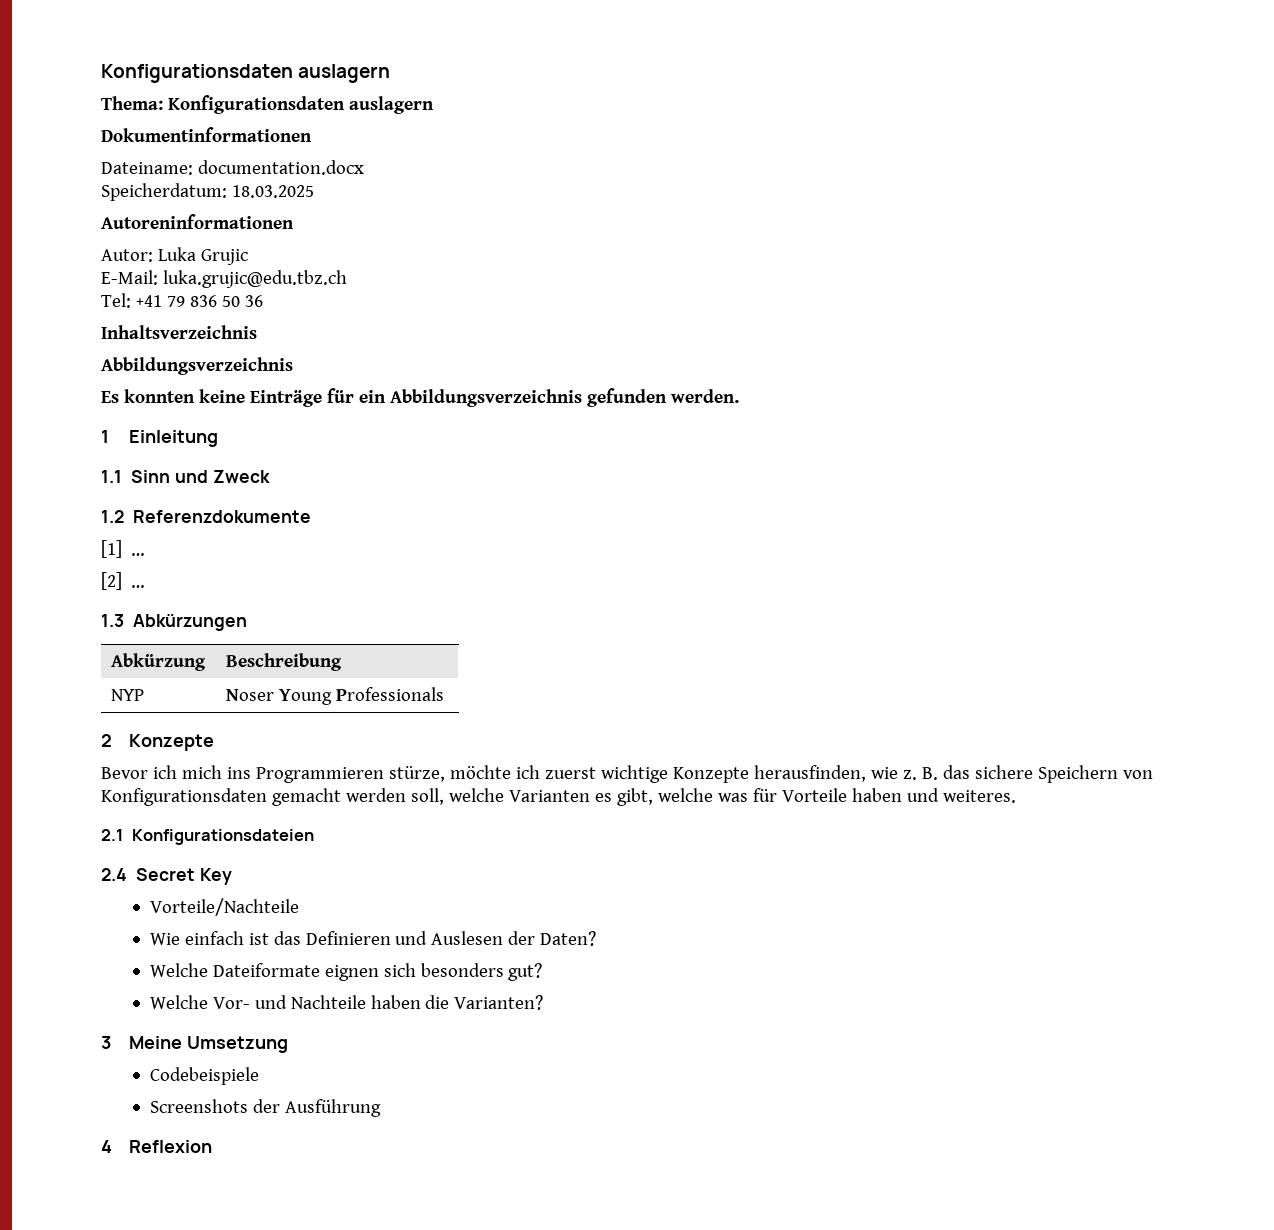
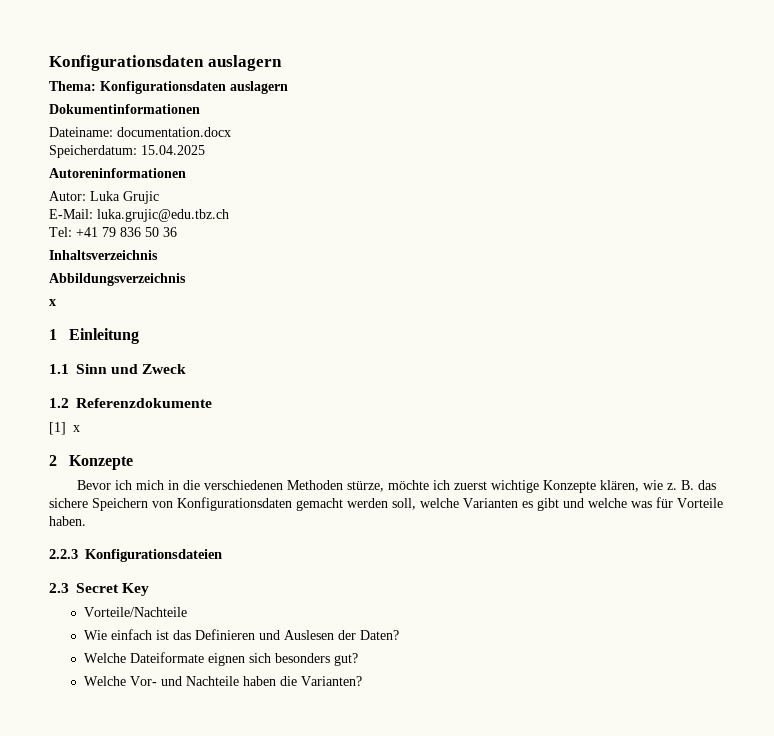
- Speicherdatum: 18.03.2025
+ Speicherdatum: 15.04.2025
  Inhaltsverzeichnis
  Abbildungsverzeichnis
- Es konnten keine Einträge für ein Abbildungsverzeichnis gefunden werden.
+ x
- [1] …
- [2] …
- 1.3 Abkürzungen
- Abkürzung | Beschreibung
- NYP | Noser Young Professionals
+ [1] x
- Bevor ich mich ins Programmieren stürze, möchte ich zuerst wichtige Konzepte herausfinden, wie z.
+ Bevor ich mich in die verschiedenen Methoden stürze, möchte ich zuerst wichtige Konzepte klären, wie z.
- B. das sichere Speichern von Konfigurationsdaten gemacht werden soll, welche Varianten es gibt, welche was für Vorteile haben und weiteres.
- 2.1 Konfigurationsdateien
+ B. das sichere Speichern von Konfigurationsdaten gemacht werden soll, welche Varianten es gibt und welche was für Vorteile haben.
+ 2.2.3 Konfigurationsdateien
- 2.4 Secret Key
+ 2.3 Secret Key
- 3 Meine Umsetzung
- Codebeispiele
- Screenshots der Ausführung
- 4 Reflexion

